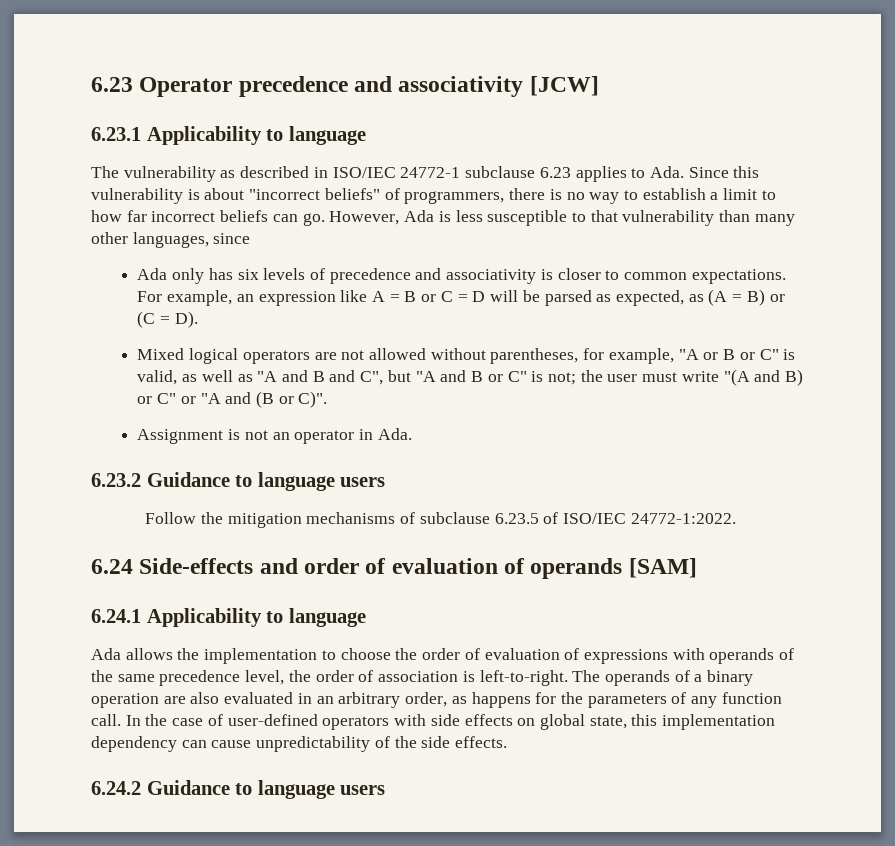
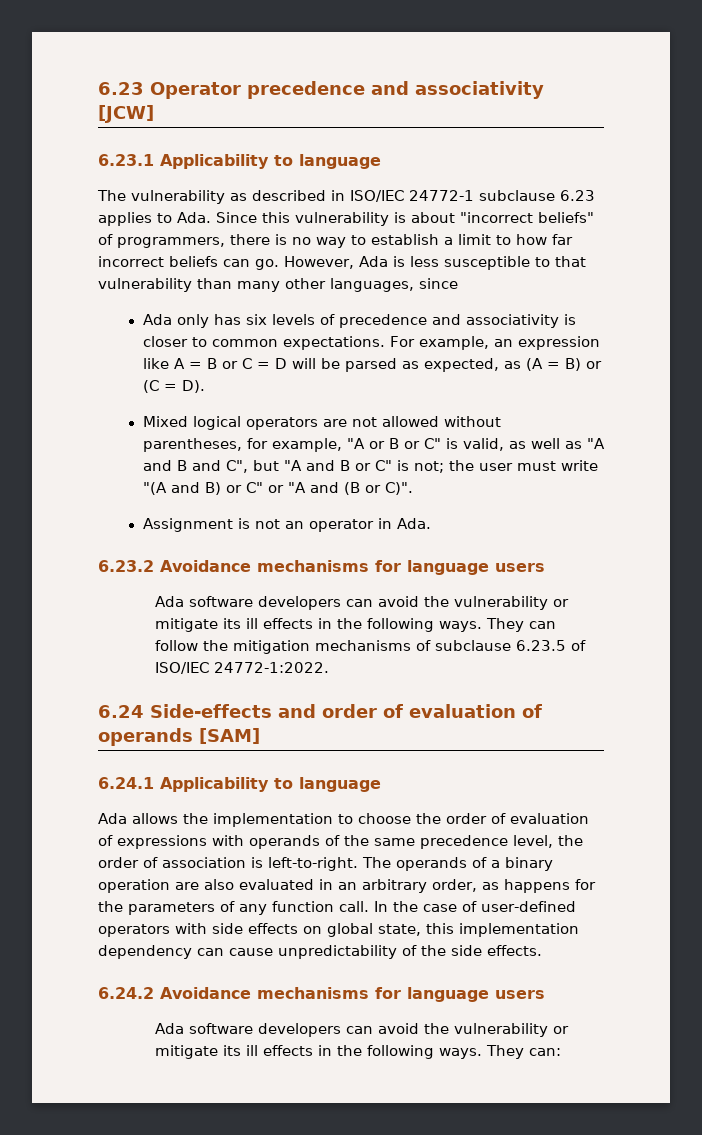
- 6.23.2 Guidance to language users
- Follow the mitigation mechanisms of subclause 6.23.5 of ISO/IEC 24772-1:2022.
+ 6.23.2 Avoidance mechanisms for language users
+ Ada software developers can avoid the vulnerability or mitigate its ill effects in the following ways. They can follow the mitigation mechanisms of subclause 6.23.5 of ISO/IEC 24772-1:2022.
- 6.24.2 Guidance to language users
+ 6.24.2 Avoidance mechanisms for language users
+ Ada software developers can avoid the vulnerability or mitigate its ill effects in the following ways. They can:

